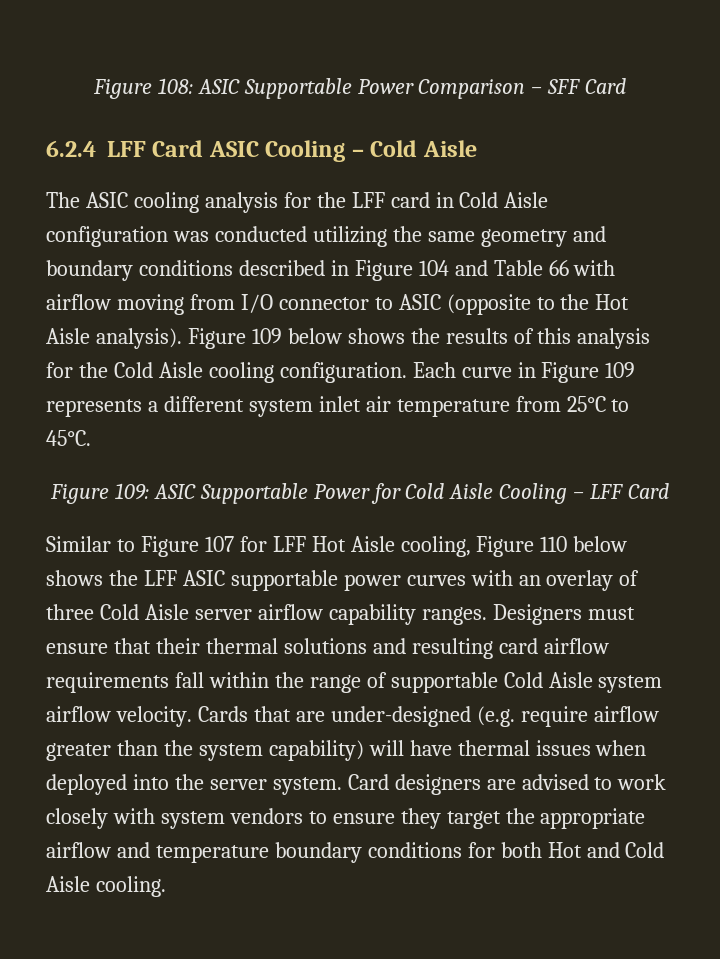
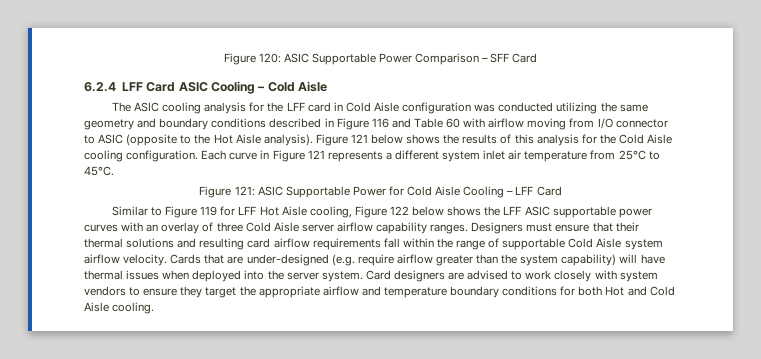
- Figure 108: ASIC Supportable Power Comparison – SFF Card
+ Figure 120: ASIC Supportable Power Comparison – SFF Card
- The ASIC cooling analysis for the LFF card in Cold Aisle configuration was conducted utilizing the same geometry and boundary conditions described in Figure 104 and Table 66 with airflow moving from I/O connector to ASIC (opposite to the Hot Aisle analysis).
+ The ASIC cooling analysis for the LFF card in Cold Aisle configuration was conducted utilizing the same geometry and boundary conditions described in Figure 116 and Table 60 with airflow moving from I/O connector to ASIC (opposite to the Hot Aisle analysis).
- Figure 109 below shows the results of this analysis for the Cold Aisle cooling configuration.
+ Figure 121 below shows the results of this analysis for the Cold Aisle cooling configuration.
- Each curve in Figure 109 represents a different system inlet air temperature from 25°C to 45°C.
+ Each curve in Figure 121 represents a different system inlet air temperature from 25°C to 45°C.
- Figure 109: ASIC Supportable Power for Cold Aisle Cooling – LFF Card
+ Figure 121: ASIC Supportable Power for Cold Aisle Cooling – LFF Card
- Similar to Figure 107 for LFF Hot Aisle cooling, Figure 110 below shows the LFF ASIC supportable power curves with an overlay of three Cold Aisle server airflow capability ranges.
+ Similar to Figure 119 for LFF Hot Aisle cooling, Figure 122 below shows the LFF ASIC supportable power curves with an overlay of three Cold Aisle server airflow capability ranges.

